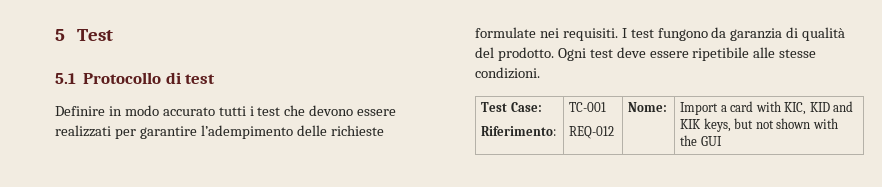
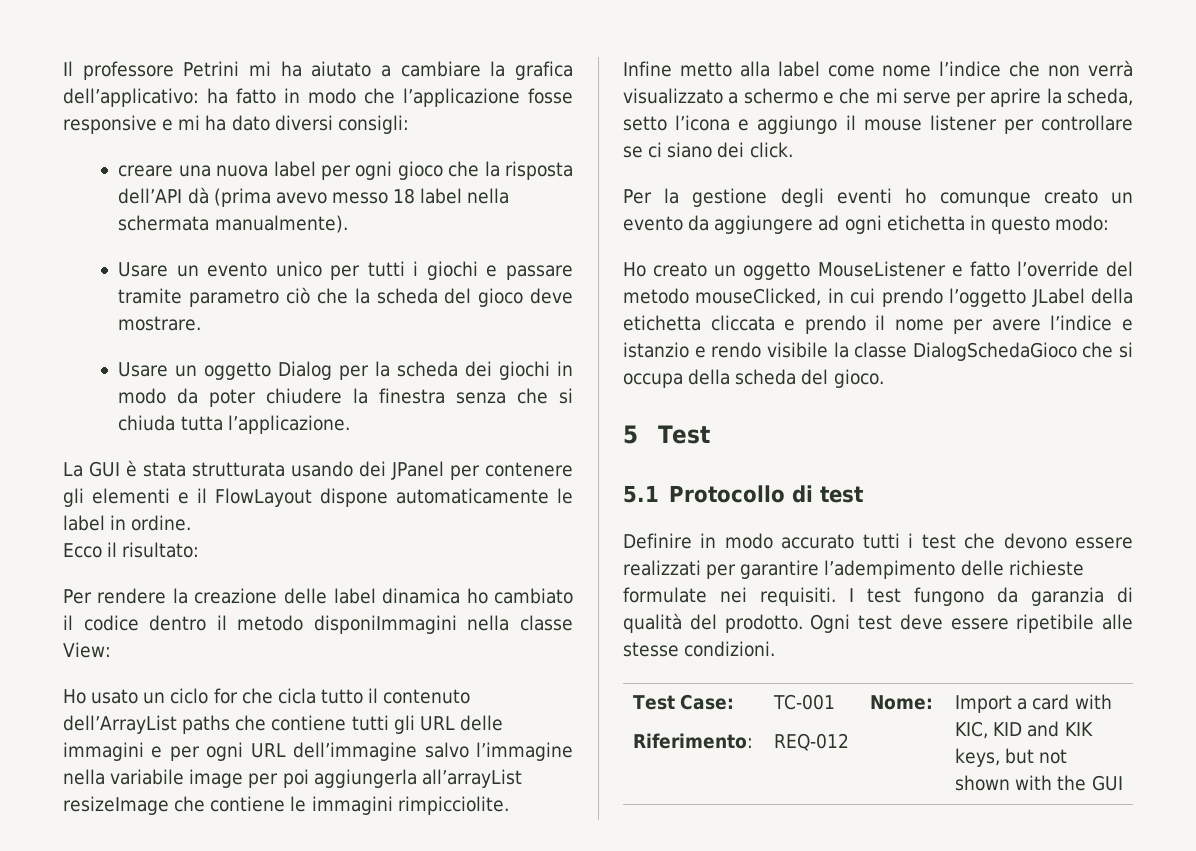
+ Il professore Petrini mi ha aiutato a cambiare la grafica dell’applicativo: ha fatto in modo che l’applicazione fosse responsive e mi ha dato diversi consigli:
+ creare una nuova label per ogni gioco che la risposta dell’API dà (prima avevo messo 18 label nella schermata manualmente).
+ Usare un evento unico per tutti i giochi e passare tramite parametro ciò che la scheda del gioco deve mostrare.
+ Usare un oggetto Dialog per la scheda dei giochi in modo da poter chiudere la finestra senza che si chiuda tutta l’applicazione.
+ La GUI è stata strutturata usando dei JPanel per contenere gli elementi e il FlowLayout dispone automaticamente le label in ordine.
+ Ecco il risultato:
+ Per rendere la creazione delle label dinamica ho cambiato il codice dentro il metodo disponiImmagini nella classe View:
+ Ho usato un ciclo for che cicla tutto il contenuto dell’ArrayList paths che contiene tutti gli URL delle immagini e per ogni URL dell’immagine salvo l’immagine nella variabile image per poi aggiungerla all’arrayList resizeImage che contiene le immagini rimpicciolite.
+ Infine metto alla label come nome l’indice che non verrà visualizzato a schermo e che mi serve per aprire la scheda, setto l’icona e aggiungo il mouse listener per controllare se ci siano dei click.
+ Per la gestione degli eventi ho comunque creato un evento da aggiungere ad ogni etichetta in questo modo:
+ Ho creato un oggetto MouseListener e fatto l’override del metodo mouseClicked, in cui prendo l’oggetto JLabel della etichetta cliccata e prendo il nome per avere l’indice e istanzio e rendo visibile la classe DialogSchedaGioco che si occupa della scheda del gioco.

